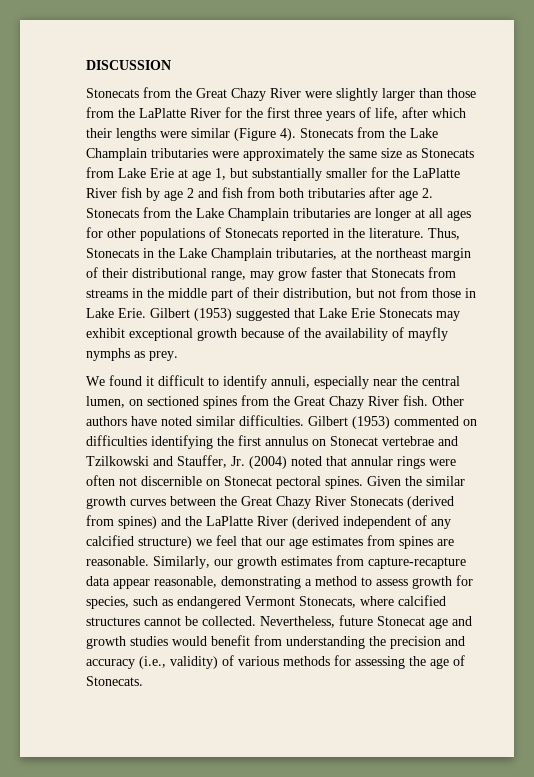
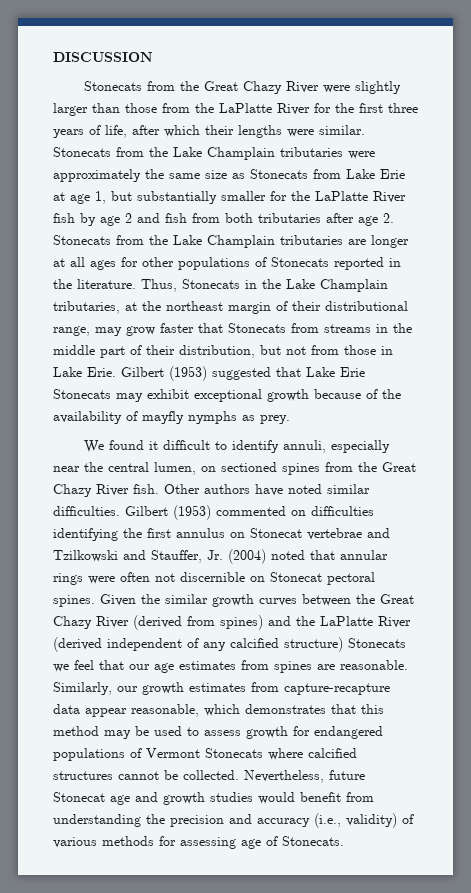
- Stonecats from the Great Chazy River were slightly larger than those from the LaPlatte River for the first three years of life, after which their lengths were similar (Figure 4).
+ Stonecats from the Great Chazy River were slightly larger than those from the LaPlatte River for the first three years of life, after which their lengths were similar.
- Given the similar growth curves between the Great Chazy River Stonecats (derived from spines) and the LaPlatte River (derived independent of any calcified structure) we feel that our age estimates from spines are reasonable.
+ Given the similar growth curves between the Great Chazy River (derived from spines) and the LaPlatte River (derived independent of any calcified structure) Stonecats we feel that our age estimates from spines are reasonable.
- Similarly, our growth estimates from capture-recapture data appear reasonable, demonstrating a method to assess growth for species, such as endangered Vermont Stonecats, where calcified structures cannot be collected.
+ Similarly, our growth estimates from capture-recapture data appear reasonable, which demonstrates that this method may be used to assess growth for endangered populations of Vermont Stonecats where calcified structures cannot be collected.
- Nevertheless, future Stonecat age and growth studies would benefit from understanding the precision and accuracy (i.e., validity) of various methods for assessing the age of Stonecats.
+ Nevertheless, future Stonecat age and growth studies would benefit from understanding the precision and accuracy (i.e., validity) of various methods for assessing age of Stonecats.

